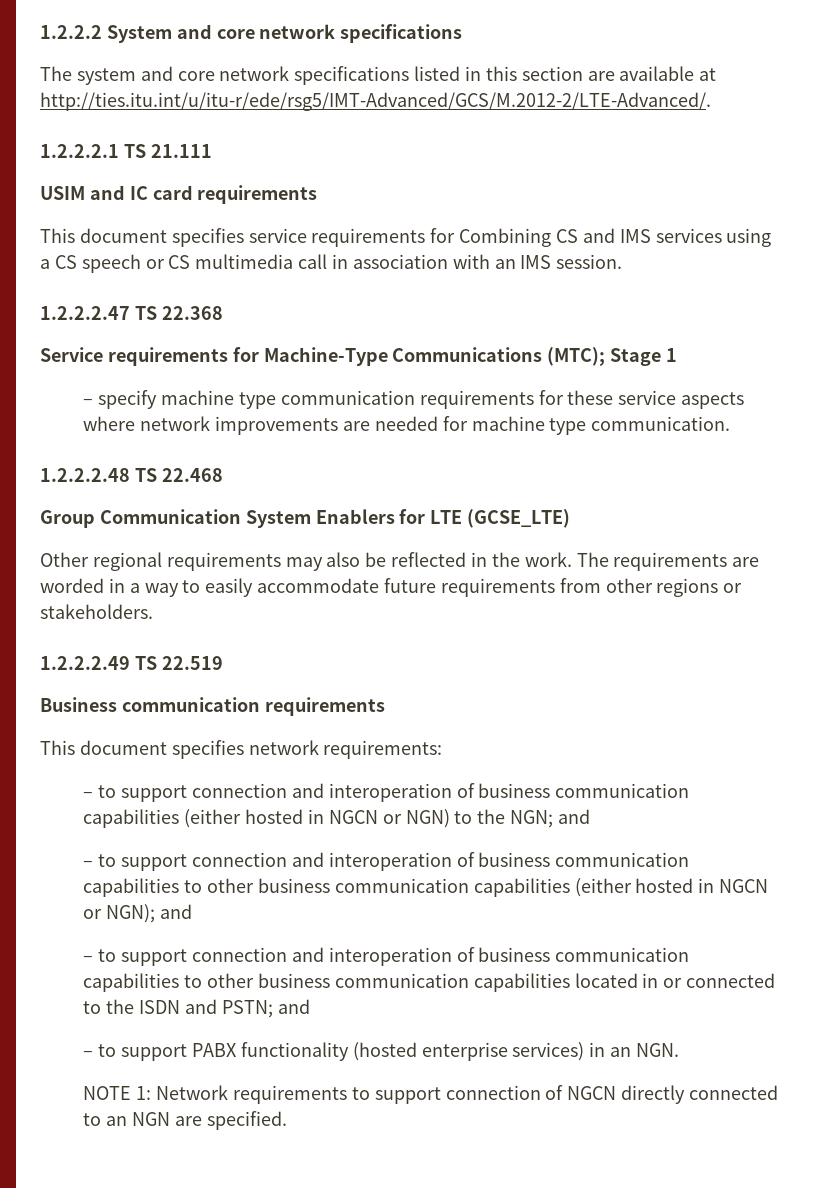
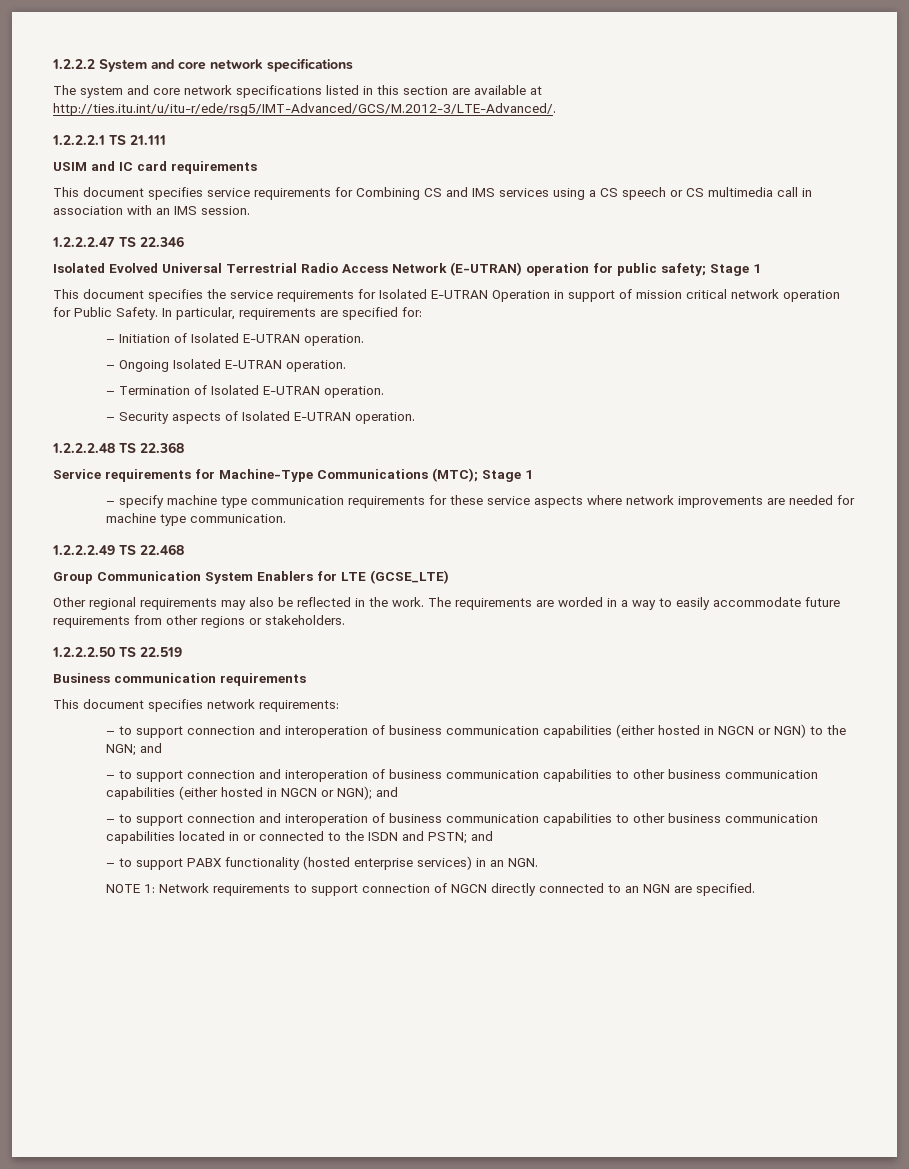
- The system and core network specifications listed in this section are available at http://ties.itu.int/u/itu-r/ede/rsg5/IMT-Advanced/GCS/M.2012-2/LTE-Advanced/.
+ The system and core network specifications listed in this section are available at http://ties.itu.int/u/itu-r/ede/rsg5/IMT-Advanced/GCS/M.2012-3/LTE-Advanced/.
- 1.2.2.2.47 TS 22.368
+ 1.2.2.2.47 TS 22.346
+ Isolated Evolved Universal Terrestrial Radio Access Network (E-UTRAN) operation for public safety; Stage 1
+ This document specifies the service requirements for Isolated E-UTRAN Operation in support of mission critical network operation for Public Safety. In particular, requirements are specified for:
+ – Initiation of Isolated E-UTRAN operation.
+ – Ongoing Isolated E-UTRAN operation.
+ – Termination of Isolated E-UTRAN operation.
+ – Security aspects of Isolated E-UTRAN operation.
+ 1.2.2.2.48 TS 22.368
- 1.2.2.2.48 TS 22.468
+ 1.2.2.2.49 TS 22.468
- 1.2.2.2.49 TS 22.519
+ 1.2.2.2.50 TS 22.519

